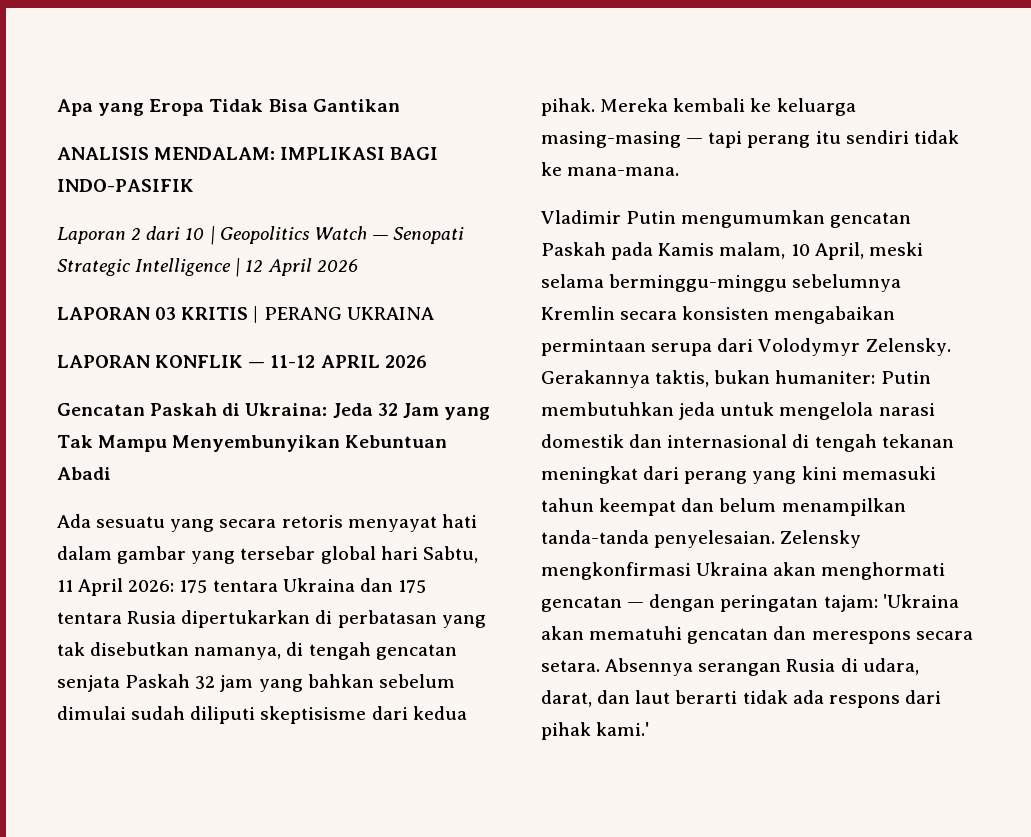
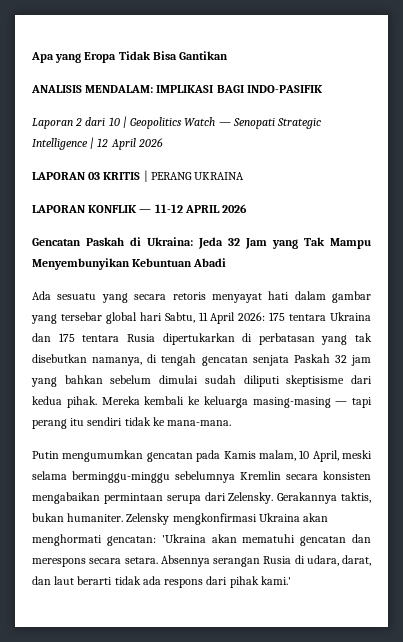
- Vladimir Putin mengumumkan gencatan Paskah pada Kamis malam, 10 April, meski selama berminggu-minggu sebelumnya Kremlin secara konsisten mengabaikan permintaan serupa dari Volodymyr Zelensky.
+ Putin mengumumkan gencatan pada Kamis malam, 10 April, meski selama berminggu-minggu sebelumnya Kremlin secara konsisten mengabaikan permintaan serupa dari Zelensky.
- Gerakannya taktis, bukan humaniter: Putin membutuhkan jeda untuk mengelola narasi domestik dan internasional di tengah tekanan meningkat dari perang yang kini memasuki tahun keempat dan belum menampilkan tanda-tanda penyelesaian.
+ Gerakannya taktis, bukan humaniter.
- Zelensky mengkonfirmasi Ukraina akan menghormati gencatan — dengan peringatan tajam: 'Ukraina akan mematuhi gencatan dan merespons secara setara.
+ Zelensky mengkonfirmasi Ukraina akan menghormati gencatan: 'Ukraina akan mematuhi gencatan dan merespons secara setara.

